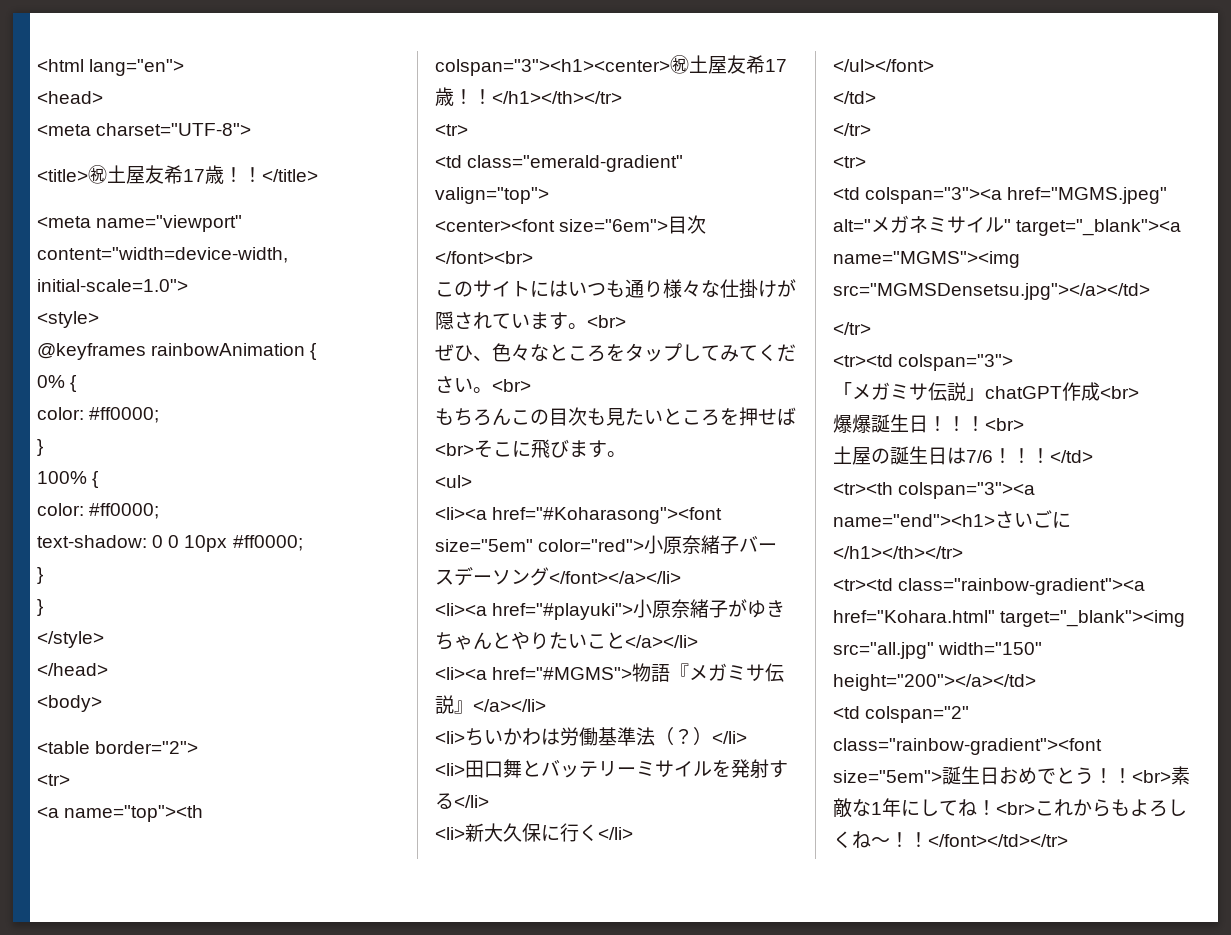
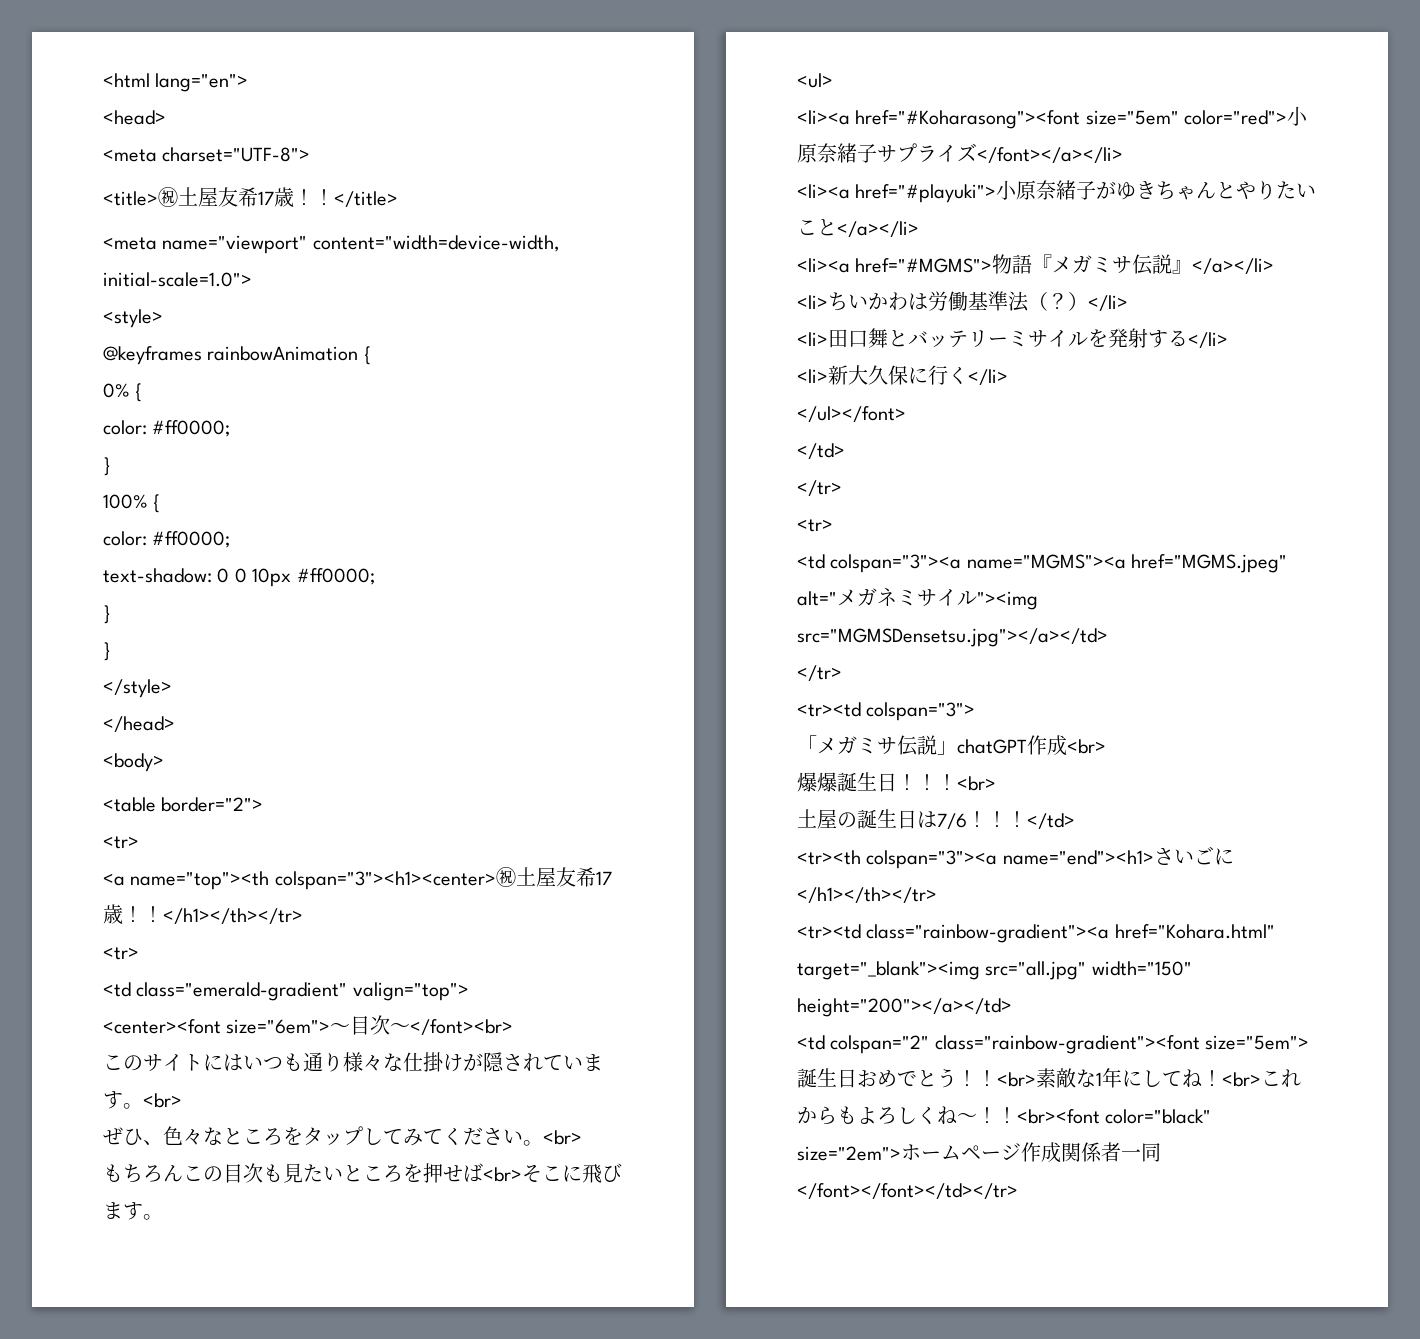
- <center><font size="6em">目次</font><br>
+ <center><font size="6em">～目次～</font><br>
- <li><a href="#Koharasong"><font size="5em" color="red">小原奈緒子バースデーソング</font></a></li>
+ <li><a href="#Koharasong"><font size="5em" color="red">小原奈緒子サプライズ</font></a></li>
- <td colspan="3"><a href="MGMS.jpeg" alt="メガネミサイル" target="_blank"><a name="MGMS"><img src="MGMSDensetsu.jpg"></a></td>
+ <td colspan="3"><a name="MGMS"><a href="MGMS.jpeg" alt="メガネミサイル"><img src="MGMSDensetsu.jpg"></a></td>
- </font></td></tr>
+ <br><font color="black" size="2em">ホームページ作成関係者一同</font></font></td></tr>

